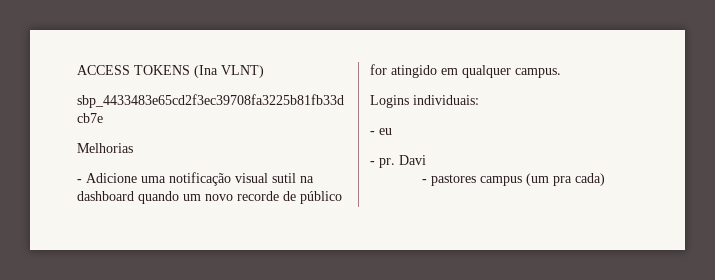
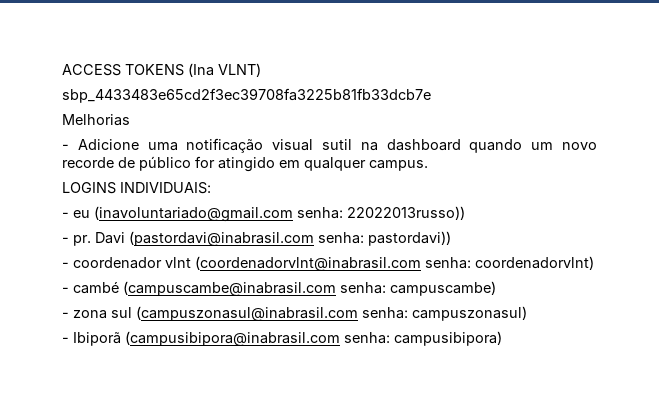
- Logins individuais:
+ LOGINS INDIVIDUAIS:
- - eu
+ - eu (inavoluntariado@gmail.com senha: 22022013russo))
- Davi
- - pastores campus (um pra cada)
+ Davi (pastordavi@inabrasil.com senha: pastordavi))
+ - coordenador vlnt (coordenadorvlnt@inabrasil.com senha: coordenadorvlnt)
+ - cambé (campuscambe@inabrasil.com senha: campuscambe)
+ - zona sul (campuszonasul@inabrasil.com senha: campuszonasul)
+ - Ibiporã (campusibipora@inabrasil.com senha: campusibipora)

